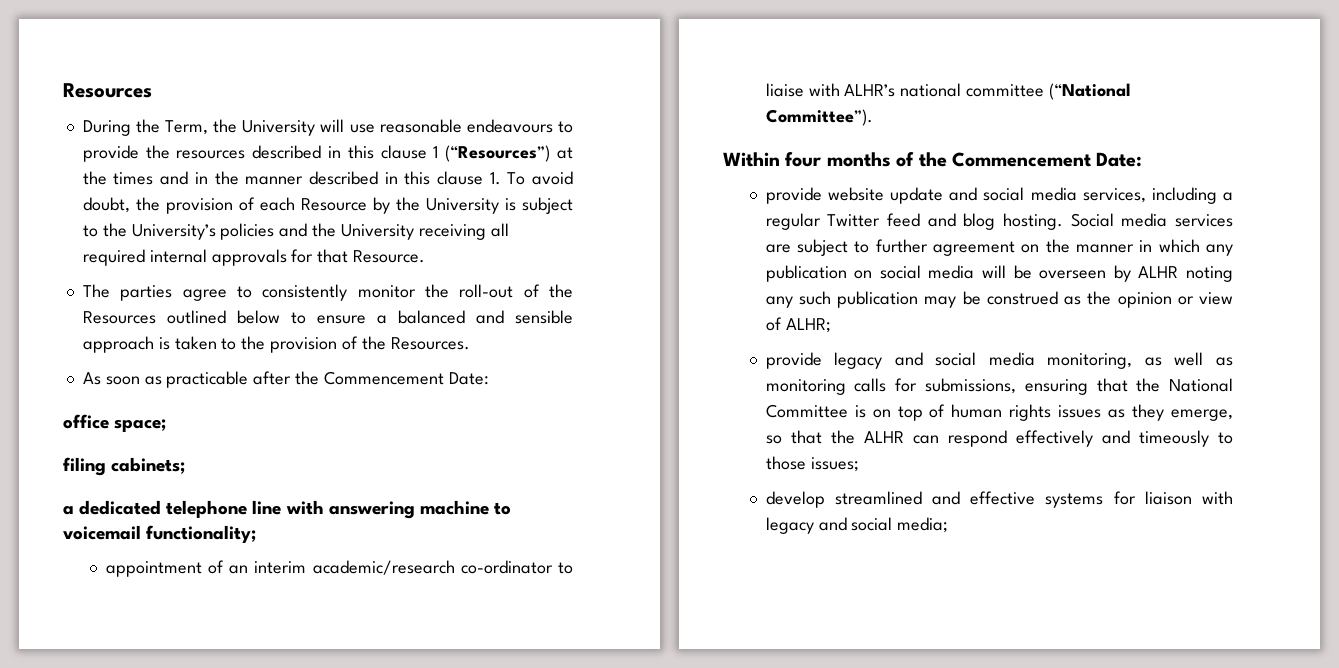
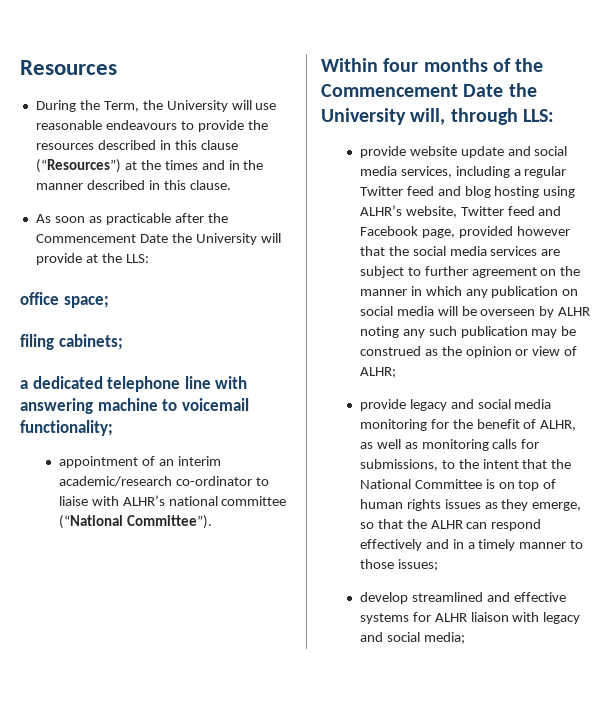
- During the Term, the University will use reasonable endeavours to provide the resources described in this clause 1 (“Resources”) at the times and in the manner described in this clause 1. To avoid doubt, the provision of each Resource by the University is subject to the University’s policies and the University receiving all required internal approvals for that Resource.
- The parties agree to consistently monitor the roll-out of the Resources outlined below to ensure a balanced and sensible approach is taken to the provision of the Resources.
+ During the Term, the University will use reasonable endeavours to provide the resources described in this clause (“Resources”) at the times and in the manner described in this clause.
- As soon as practicable after the Commencement Date:
+ As soon as practicable after the Commencement Date the University will provide at the LLS:
- Within four months of the Commencement Date:
+ Within four months of the Commencement Date the University will, through LLS:
- provide website update and social media services, including a regular Twitter feed and blog hosting. Social media services are subject to further agreement on the manner in which any publication on social media will be overseen by ALHR noting any such publication may be construed as the opinion or view of ALHR;
+ provide website update and social media services, including a regular Twitter feed and blog hosting using ALHR’s website, Twitter feed and Facebook page, provided however that the social media services are subject to further agreement on the manner in which any publication on social media will be overseen by ALHR noting any such publication may be construed as the opinion or view of ALHR;
- provide legacy and social media monitoring, as well as monitoring calls for submissions, ensuring that the National Committee is on top of human rights issues as they emerge, so that the ALHR can respond effectively and timeously to those issues;
+ provide legacy and social media monitoring for the benefit of ALHR, as well as monitoring calls for submissions, to the intent that the National Committee is on top of human rights issues as they emerge, so that the ALHR can respond effectively and in a timely manner to those issues;
- develop streamlined and effective systems for liaison with legacy and social media;
+ develop streamlined and effective systems for ALHR liaison with legacy and social media;

